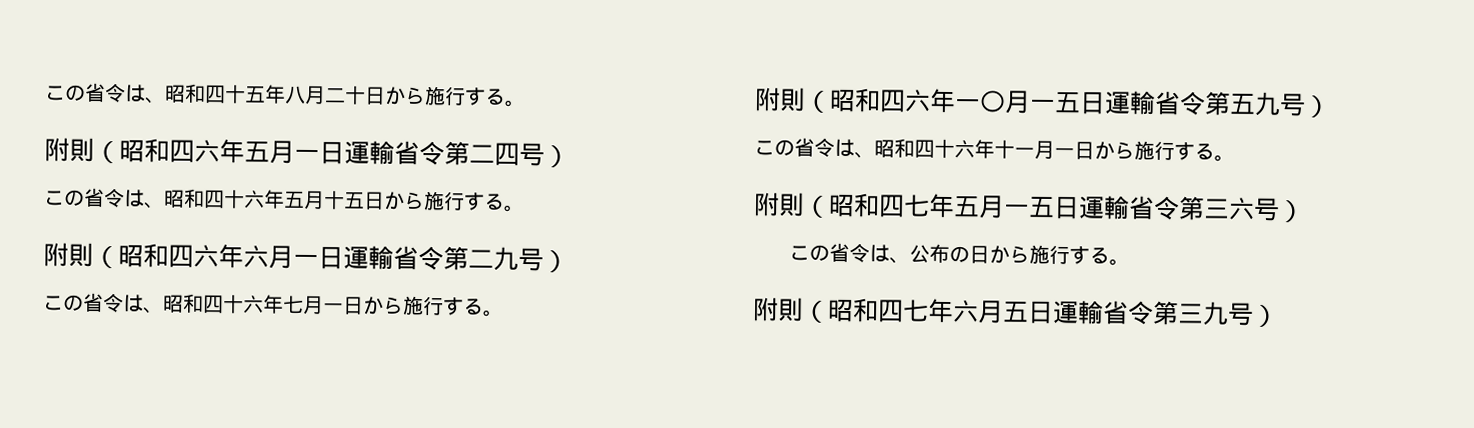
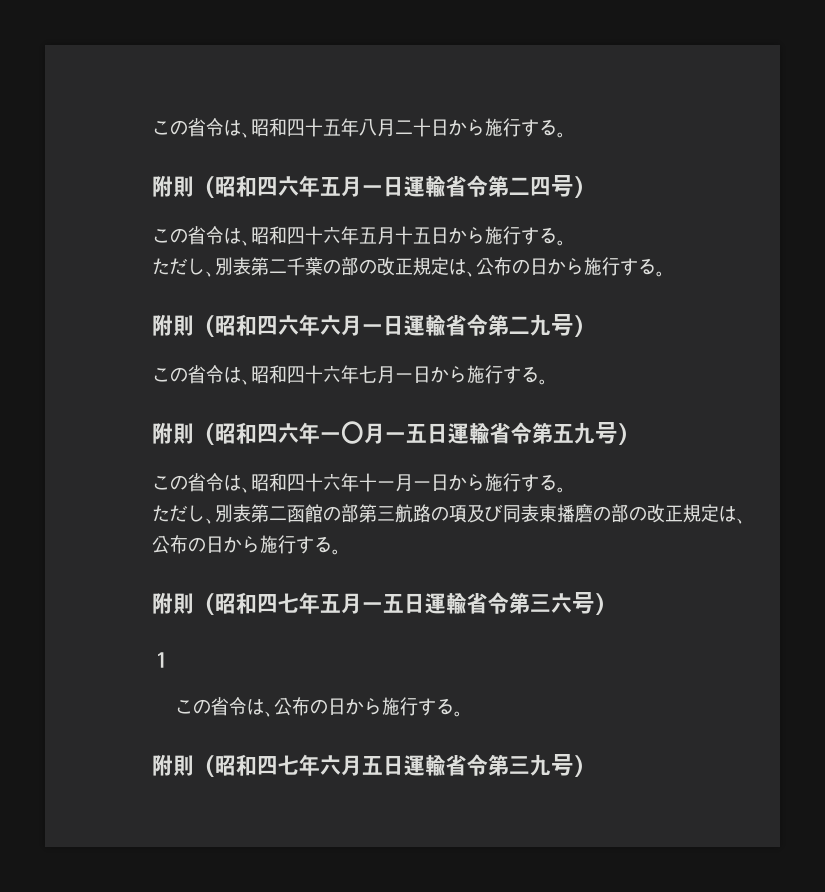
+ ただし、別表第二千葉の部の改正規定は、公布の日から施行する。
+ ただし、別表第二函館の部第三航路の項及び同表東播磨の部の改正規定は、公布の日から施行する。
+ １

